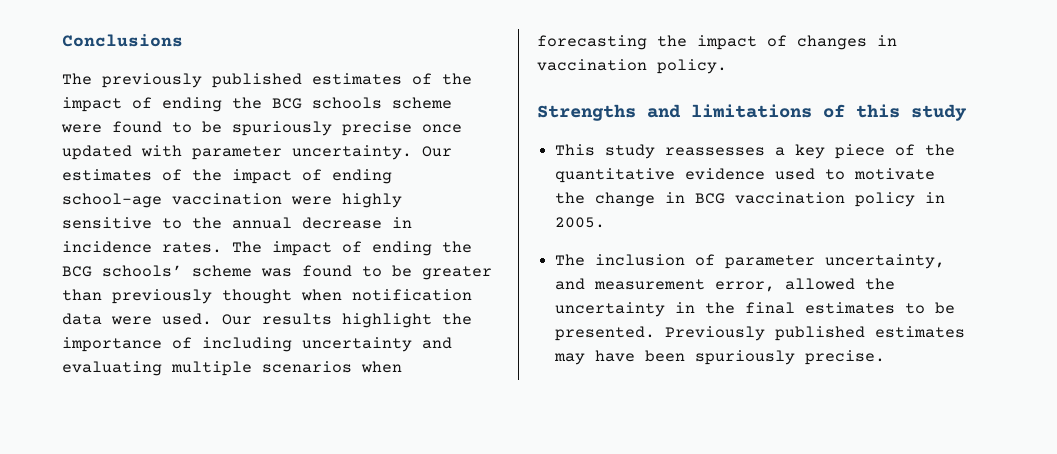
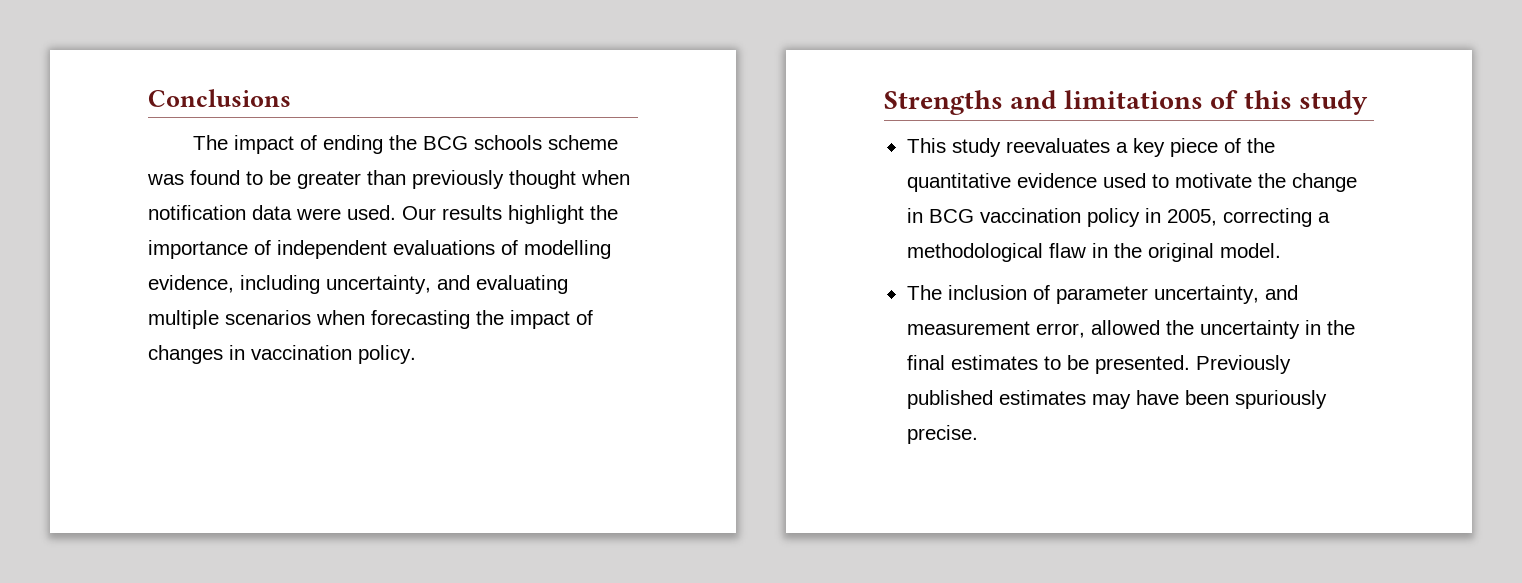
- The previously published estimates of the impact of ending the BCG schools scheme were found to be spuriously precise once updated with parameter uncertainty. Our estimates of the impact of ending school-age vaccination were highly sensitive to the annual decrease in incidence rates. The impact of ending the BCG schools’ scheme was found to be greater than previously thought when notification data were used.
+ The impact of ending the BCG schools scheme was found to be greater than previously thought when notification data were used.
- Our results highlight the importance of including uncertainty and evaluating multiple scenarios when forecasting the impact of changes in vaccination policy.
+ Our results highlight the importance of independent evaluations of modelling evidence, including uncertainty, and evaluating multiple scenarios when forecasting the impact of changes in vaccination policy.
- This study reassesses a key piece of the quantitative evidence used to motivate the change in BCG vaccination policy in 2005.
+ This study reevaluates a key piece of the quantitative evidence used to motivate the change in BCG vaccination policy in 2005, correcting a methodological flaw in the original model.

